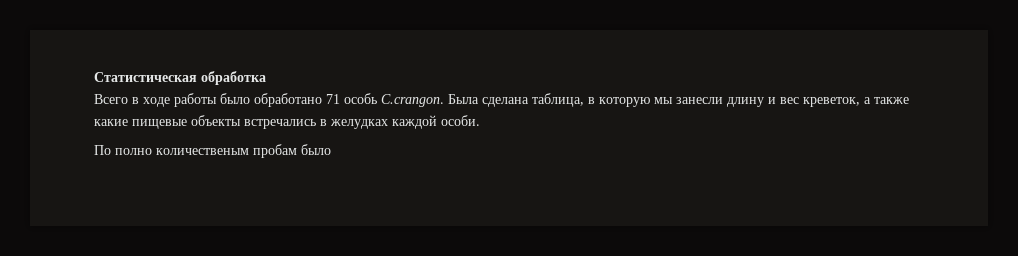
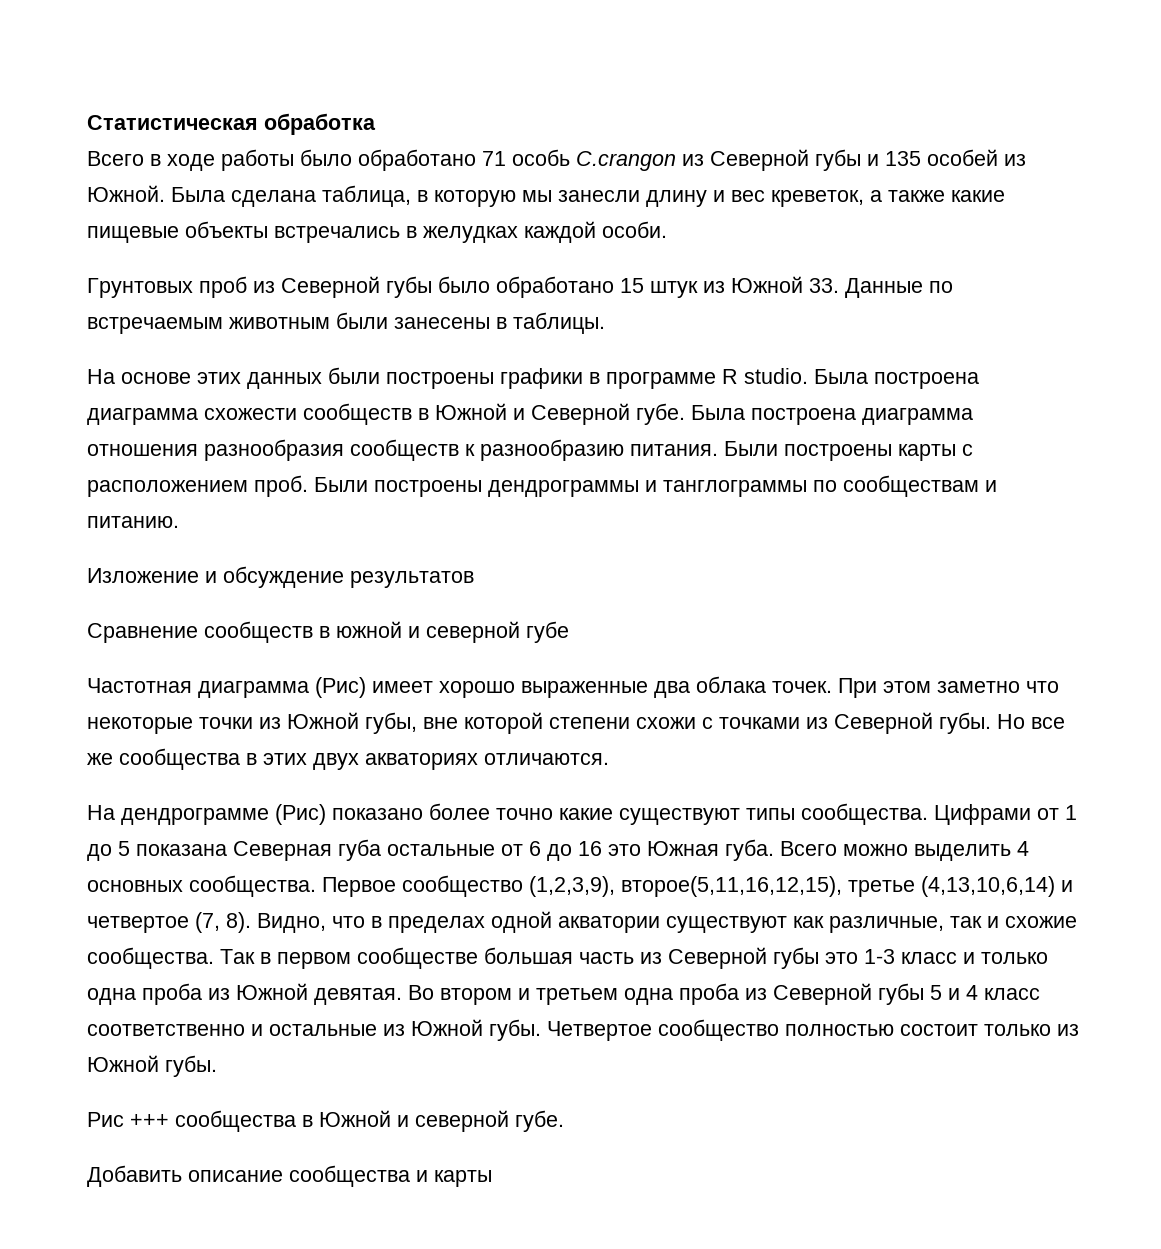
- Всего в ходе работы было обработано 71 особь C.crangon. Была сделана таблица, в которую мы занесли длину и вес креветок, а также какие пищевые объекты встречались в желудках каждой особи.
+ Всего в ходе работы было обработано 71 особь C.crangon из Северной губы и 135 особей из Южной. Была сделана таблица, в которую мы занесли длину и вес креветок, а также какие пищевые объекты встречались в желудках каждой особи.
- По полно количественым пробам было
+ Грунтовых проб из Северной губы было обработано 15 штук из Южной 33. Данные по встречаемым животным были занесены в таблицы.
+ На основе этих данных были построены графики в программе R studio. Была построена диаграмма схожести сообществ в Южной и Северной губе. Была построена диаграмма отношения разнообразия сообществ к разнообразию питания. Были построены карты с расположением проб. Были построены дендрограммы и танглограммы по сообществам и питанию.
+ Изложение и обсуждение результатов
+ Сравнение сообществ в южной и северной губе
+ Частотная диаграмма (Рис) имеет хорошо выраженные два облака точек. При этом заметно что некоторые точки из Южной губы, вне которой степени схожи с точками из Северной губы. Но все же сообщества в этих двух акваториях отличаются.
+ На дендрограмме (Рис) показано более точно какие существуют типы сообщества. Цифрами от 1 до 5 показана Северная губа остальные от 6 до 16 это Южная губа. Всего можно выделить 4 основных сообщества. Первое сообщество (1,2,3,9), второе(5,11,16,12,15), третье (4,13,10,6,14) и четвертое (7, 8). Видно, что в пределах одной акватории существуют как различные, так и схожие сообщества. Так в первом сообществе большая часть из Северной губы это 1-3 класс и только одна проба из Южной девятая. Во втором и третьем одна проба из Северной губы 5 и 4 класс соответственно и остальные из Южной губы. Четвертое сообщество полностью состоит только из Южной губы.
+ Рис +++ сообщества в Южной и северной губе.
+ Добавить описание сообщества и карты

